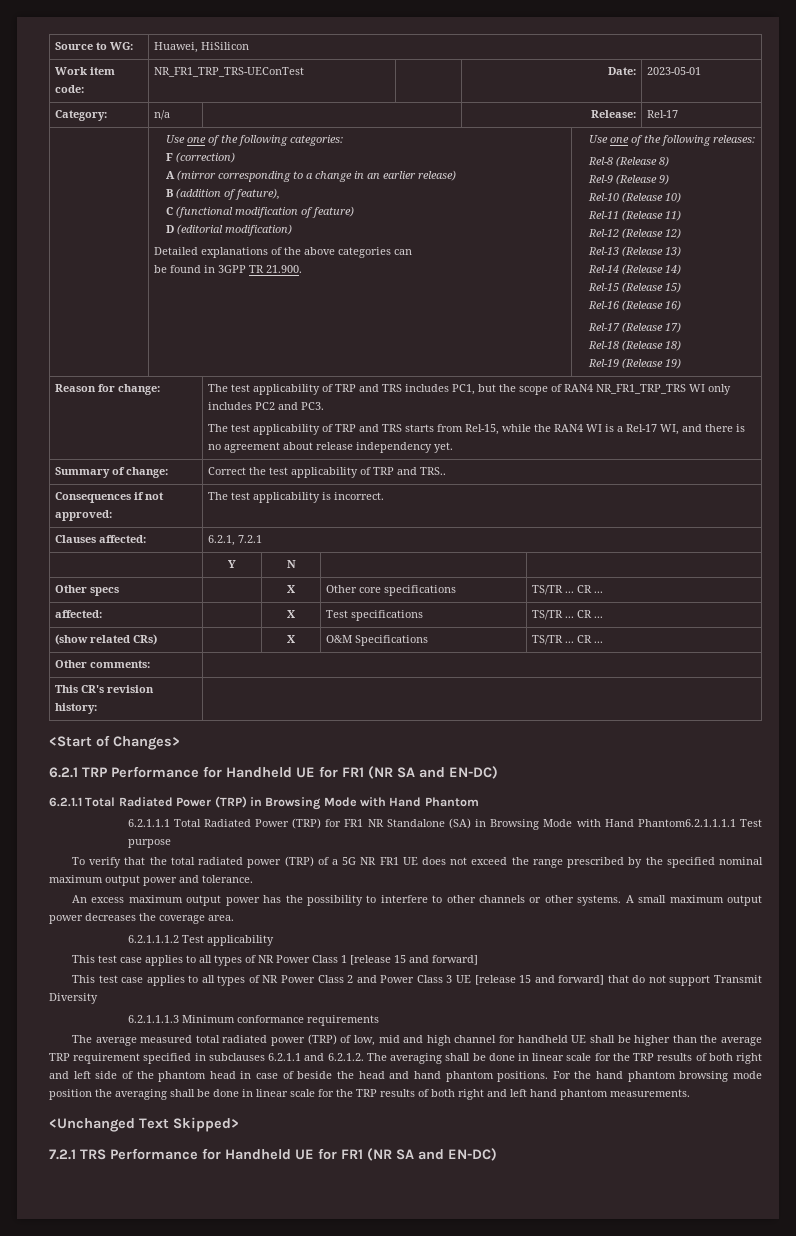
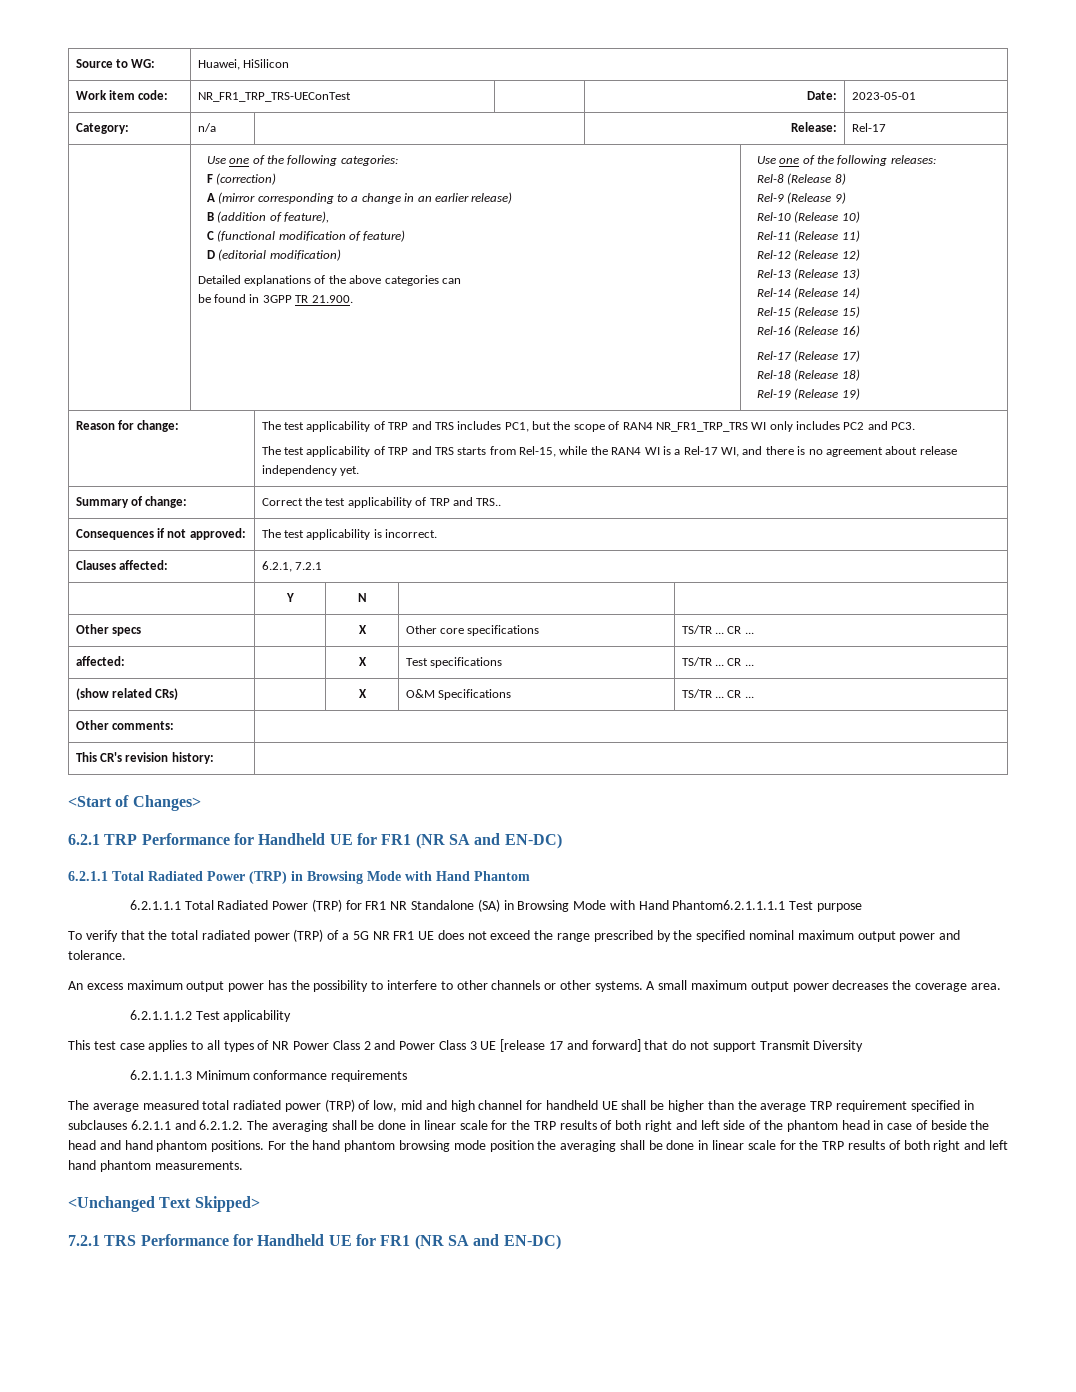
- This test case applies to all types of NR Power Class 1 [release 15 and forward]
- This test case applies to all types of NR Power Class 2 and Power Class 3 UE [release 15 and forward] that do not support Transmit Diversity
+ This test case applies to all types of NR Power Class 2 and Power Class 3 UE [release 17 and forward] that do not support Transmit Diversity

